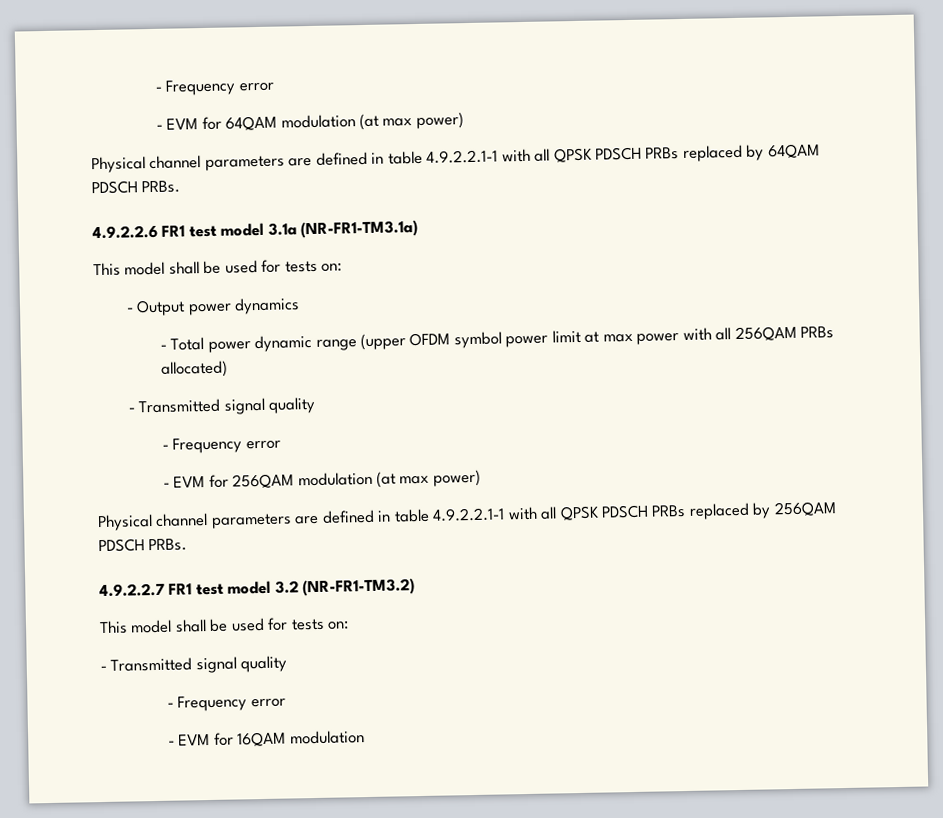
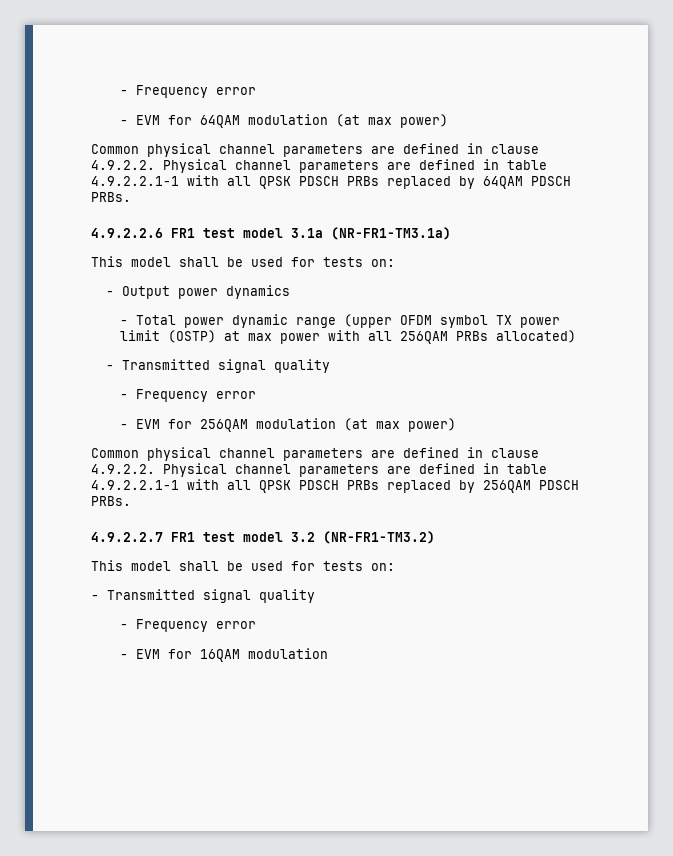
- Physical channel parameters are defined in table 4.9.2.2.1-1 with all QPSK PDSCH PRBs replaced by 64QAM PDSCH PRBs.
+ Common physical channel parameters are defined in clause 4.9.2.2. Physical channel parameters are defined in table 4.9.2.2.1-1 with all QPSK PDSCH PRBs replaced by 64QAM PDSCH PRBs.
- - Total power dynamic range (upper OFDM symbol power limit at max power with all 256QAM PRBs allocated)
+ - Total power dynamic range (upper OFDM symbol TX power limit (OSTP) at max power with all 256QAM PRBs allocated)
- Physical channel parameters are defined in table 4.9.2.2.1-1 with all QPSK PDSCH PRBs replaced by 256QAM PDSCH PRBs.
+ Common physical channel parameters are defined in clause 4.9.2.2. Physical channel parameters are defined in table 4.9.2.2.1-1 with all QPSK PDSCH PRBs replaced by 256QAM PDSCH PRBs.

